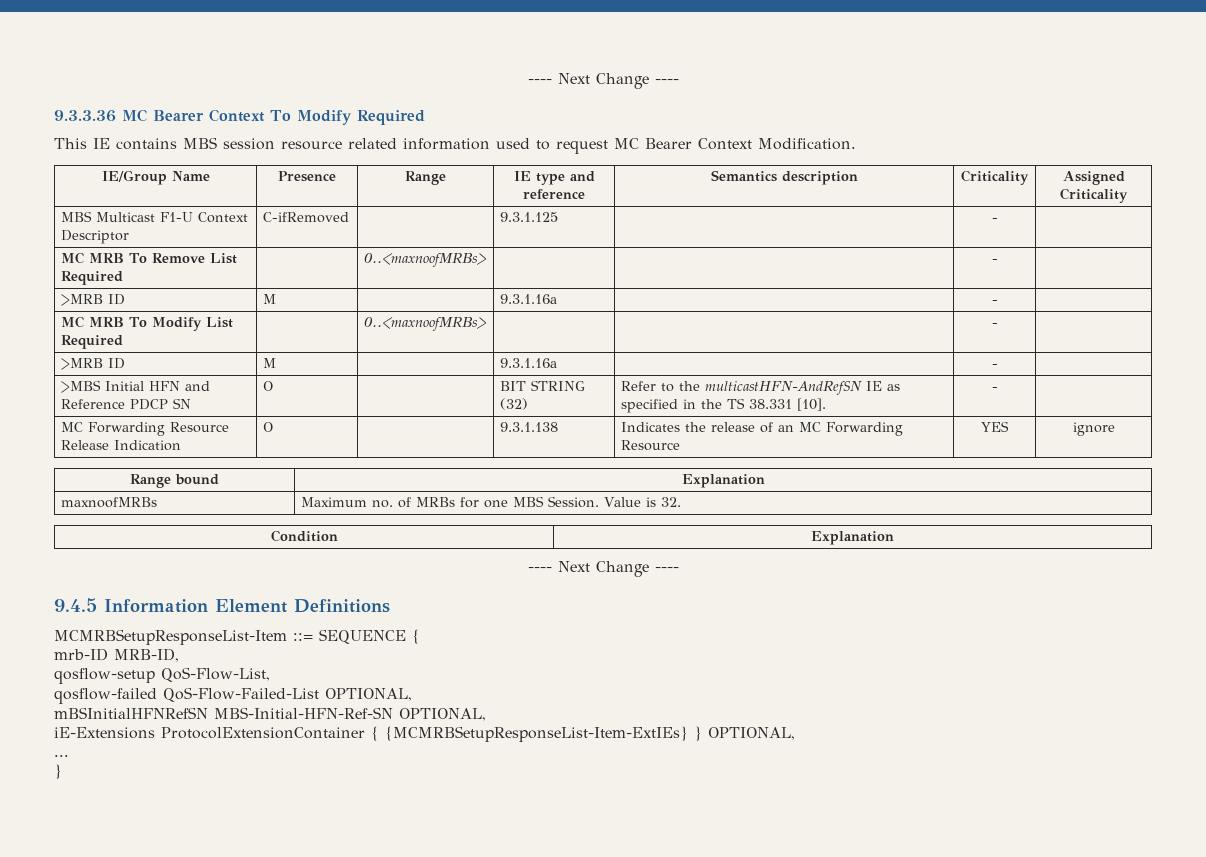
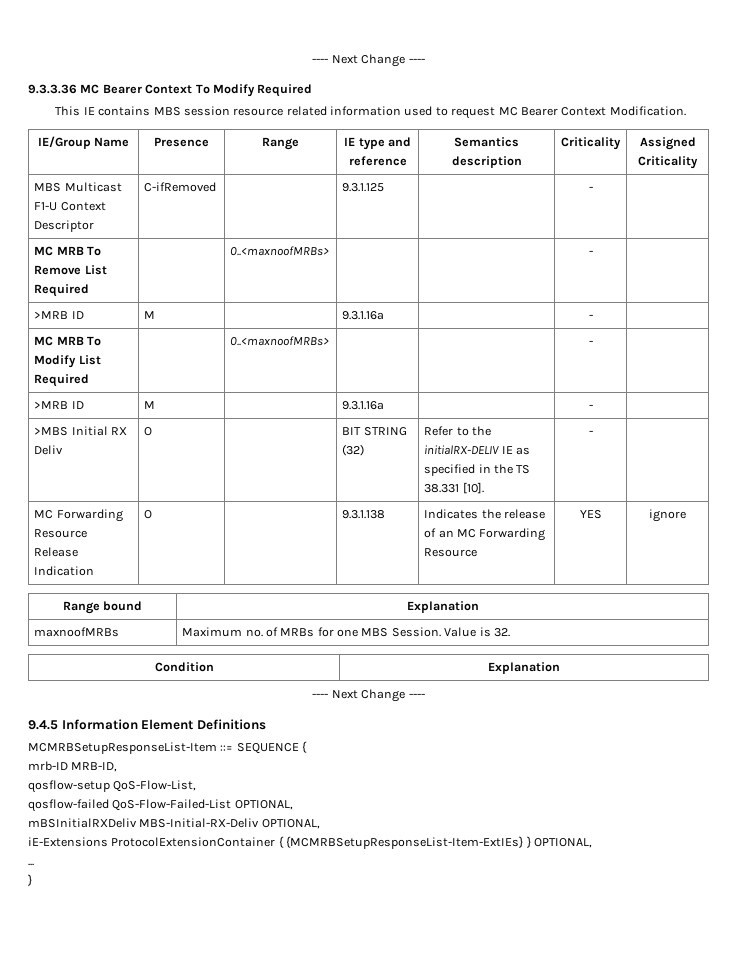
- >MBS Initial HFN and Reference PDCP SN | O | | BIT STRING (32) | Refer to the multicastHFN-AndRefSN IE as specified in the TS 38.331 [10]. | - |
+ >MBS Initial RX Deliv | O | | BIT STRING (32) | Refer to the initialRX-DELIV IE as specified in the TS 38.331 [10]. | - |
- mBSInitialHFNRefSN MBS-Initial-HFN-Ref-SN OPTIONAL,
+ mBSInitialRXDeliv MBS-Initial-RX-Deliv OPTIONAL,

